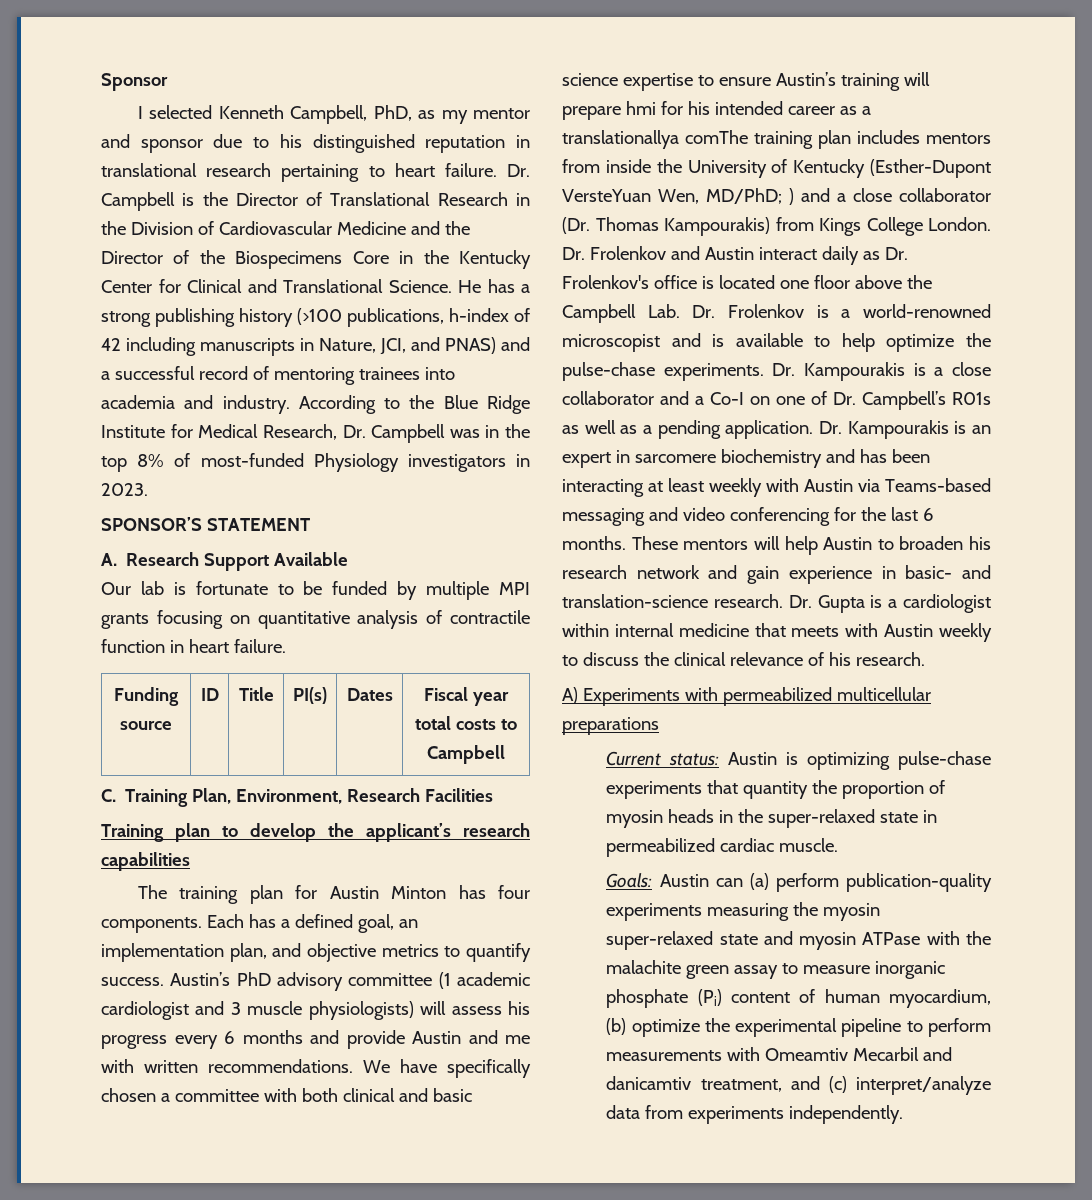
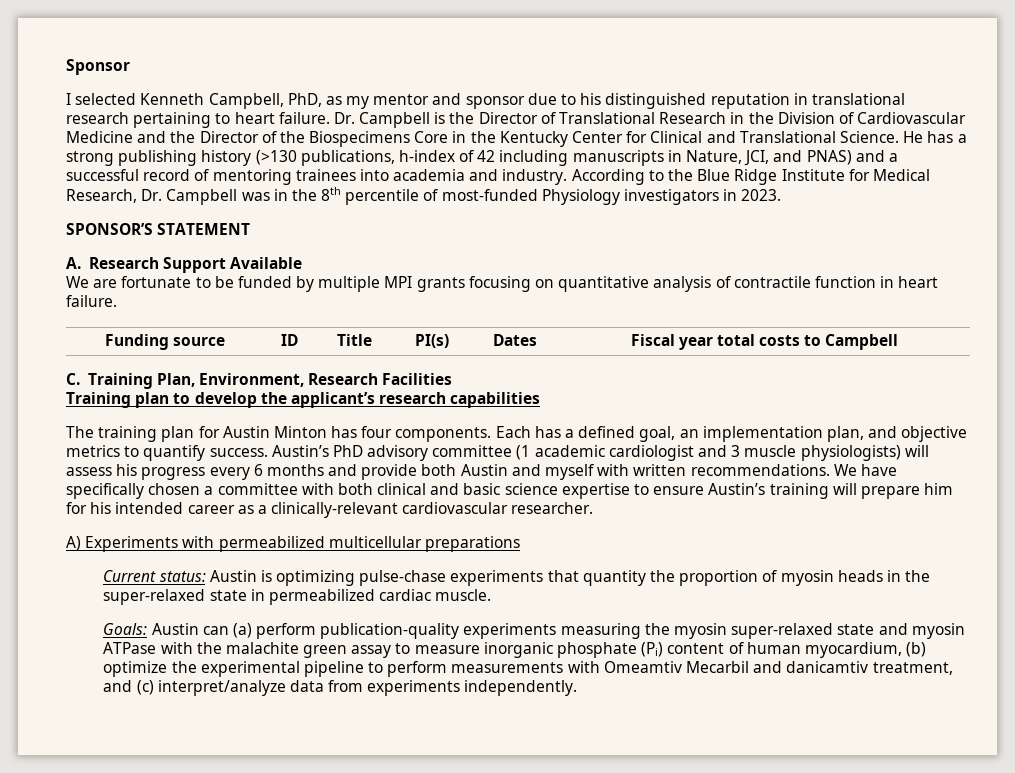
- He has a strong publishing history (>100 publications, h-index of 42 including manuscripts in Nature, JCI, and PNAS) and a successful record of mentoring trainees into academia and industry.
+ He has a strong publishing history (>130 publications, h-index of 42 including manuscripts in Nature, JCI, and PNAS) and a successful record of mentoring trainees into academia and industry.
- According to the Blue Ridge Institute for Medical Research, Dr. Campbell was in the top 8% of most-funded Physiology investigators in 2023.
+ According to the Blue Ridge Institute for Medical Research, Dr. Campbell was in the 8th percentile of most-funded Physiology investigators in 2023.
- Our lab is fortunate to be funded by multiple MPI grants focusing on quantitative analysis of contractile function in heart failure.
+ We are fortunate to be funded by multiple MPI grants focusing on quantitative analysis of contractile function in heart failure.
- Austin’s PhD advisory committee (1 academic cardiologist and 3 muscle physiologists) will assess his progress every 6 months and provide Austin and me with written recommendations.
+ Austin’s PhD advisory committee (1 academic cardiologist and 3 muscle physiologists) will assess his progress every 6 months and provide both Austin and myself with written recommendations.
- We have specifically chosen a committee with both clinical and basic science expertise to ensure Austin’s training will prepare hmi for his intended career as a translationallya comThe training plan includes mentors from inside the University of Kentucky (Esther-Dupont VersteYuan Wen, MD/PhD; ) and a close collaborator (Dr. Thomas Kampourakis) from Kings College London. Dr. Frolenkov and Austin interact daily as Dr. Frolenkov's office is located one floor above the Campbell Lab. Dr. Frolenkov is a world-renowned microscopist and is available to help optimize the pulse-chase experiments. Dr. Kampourakis is a close collaborator and a Co-I on one of Dr. Campbell’s R01s as well as a pending application. Dr. Kampourakis is an expert in sarcomere biochemistry and has been interacting at least weekly with Austin via Teams-based messaging and video conferencing for the last 6 months. These mentors will help Austin to broaden his research network and gain experience in basic- and translation-science research. Dr. Gupta is a cardiologist within internal medicine that meets with Austin weekly to discuss the clinical relevance of his research.
+ We have specifically chosen a committee with both clinical and basic science expertise to ensure Austin’s training will prepare him for his intended career as a clinically-relevant cardiovascular researcher.

